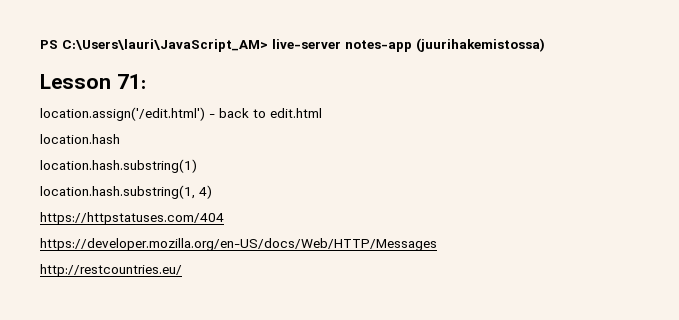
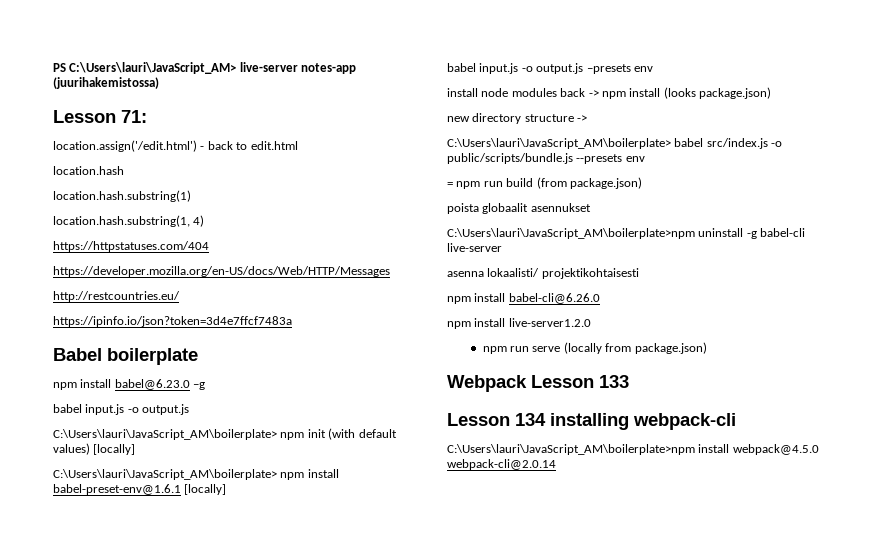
+ https://ipinfo.io/json?token=3d4e7ffcf7483a
+ Babel boilerplate
+ npm install babel@6.23.0 –g
+ babel input.js -o output.js
+ C:\Users\lauri\JavaScript_AM\boilerplate> npm init (with default values) [locally]
+ C:\Users\lauri\JavaScript_AM\boilerplate> npm install babel-preset-env@1.6.1 [locally]
+ babel input.js -o output.js –presets env
+ install node modules back -> npm install (looks package.json)
+ new directory structure ->
+ C:\Users\lauri\JavaScript_AM\boilerplate> babel src/index.js -o public/scripts/bundle.js --presets env
+ = npm run build (from package.json)
+ poista globaalit asennukset
+ C:\Users\lauri\JavaScript_AM\boilerplate>npm uninstall -g babel-cli live-server
+ asenna lokaalisti/ projektikohtaisesti
+ npm install babel-cli@6.26.0
+ npm install live-server1.2.0
+ npm run serve (locally from package.json)
+ Webpack Lesson 133
+ Lesson 134 installing webpack-cli
+ C:\Users\lauri\JavaScript_AM\boilerplate>npm install webpack@4.5.0 webpack-cli@2.0.14

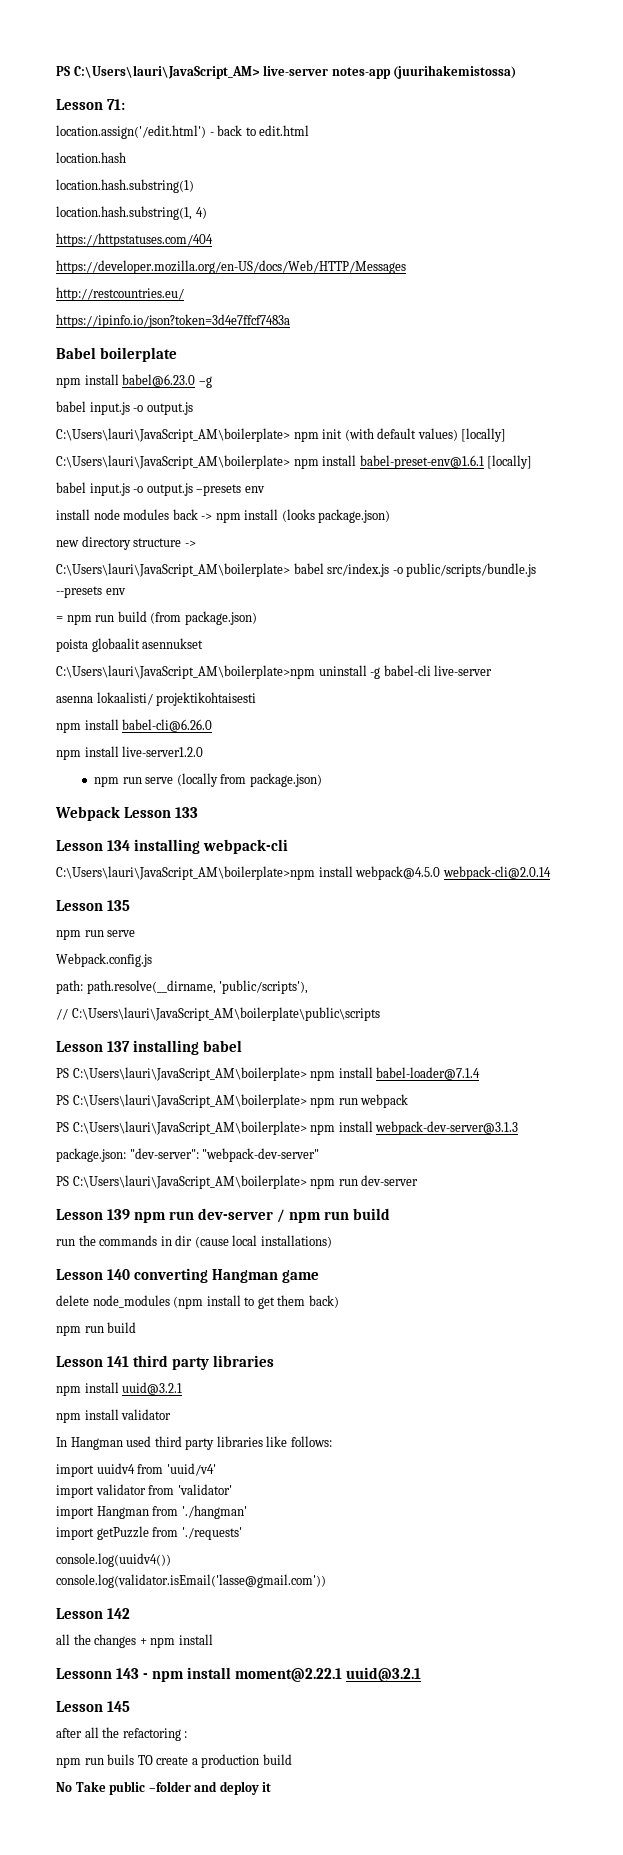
+ Lesson 135
+ npm run serve
+ Webpack.config.js
+ path: path.resolve(__dirname, 'public/scripts'),
+ // C:\Users\lauri\JavaScript_AM\boilerplate\public\scripts
+ Lesson 137 installing babel
+ PS C:\Users\lauri\JavaScript_AM\boilerplate> npm install babel-loader@7.1.4
+ PS C:\Users\lauri\JavaScript_AM\boilerplate> npm run webpack
+ PS C:\Users\lauri\JavaScript_AM\boilerplate> npm install webpack-dev-server@3.1.3
+ package.json: "dev-server": "webpack-dev-server"
+ PS C:\Users\lauri\JavaScript_AM\boilerplate> npm run dev-server
+ Lesson 139 npm run dev-server / npm run build
+ run the commands in dir (cause local installations)
+ Lesson 140 converting Hangman game
+ delete node_modules (npm install to get them back)
+ npm run build
+ Lesson 141 third party libraries
+ npm install uuid@3.2.1
+ npm install validator
+ In Hangman used third party libraries like follows:
+ import uuidv4 from 'uuid/v4'
+ import validator from 'validator'
+ import Hangman from './hangman'
+ import getPuzzle from './requests'
+ console.log(uuidv4())
+ console.log(validator.isEmail('lasse@gmail.com'))
+ Lesson 142
+ all the changes + npm install
+ Lessonn 143 - npm install moment@2.22.1 uuid@3.2.1
+ Lesson 145
+ after all the refactoring :
+ npm run buils TO create a production build
+ No Take public –folder and deploy it

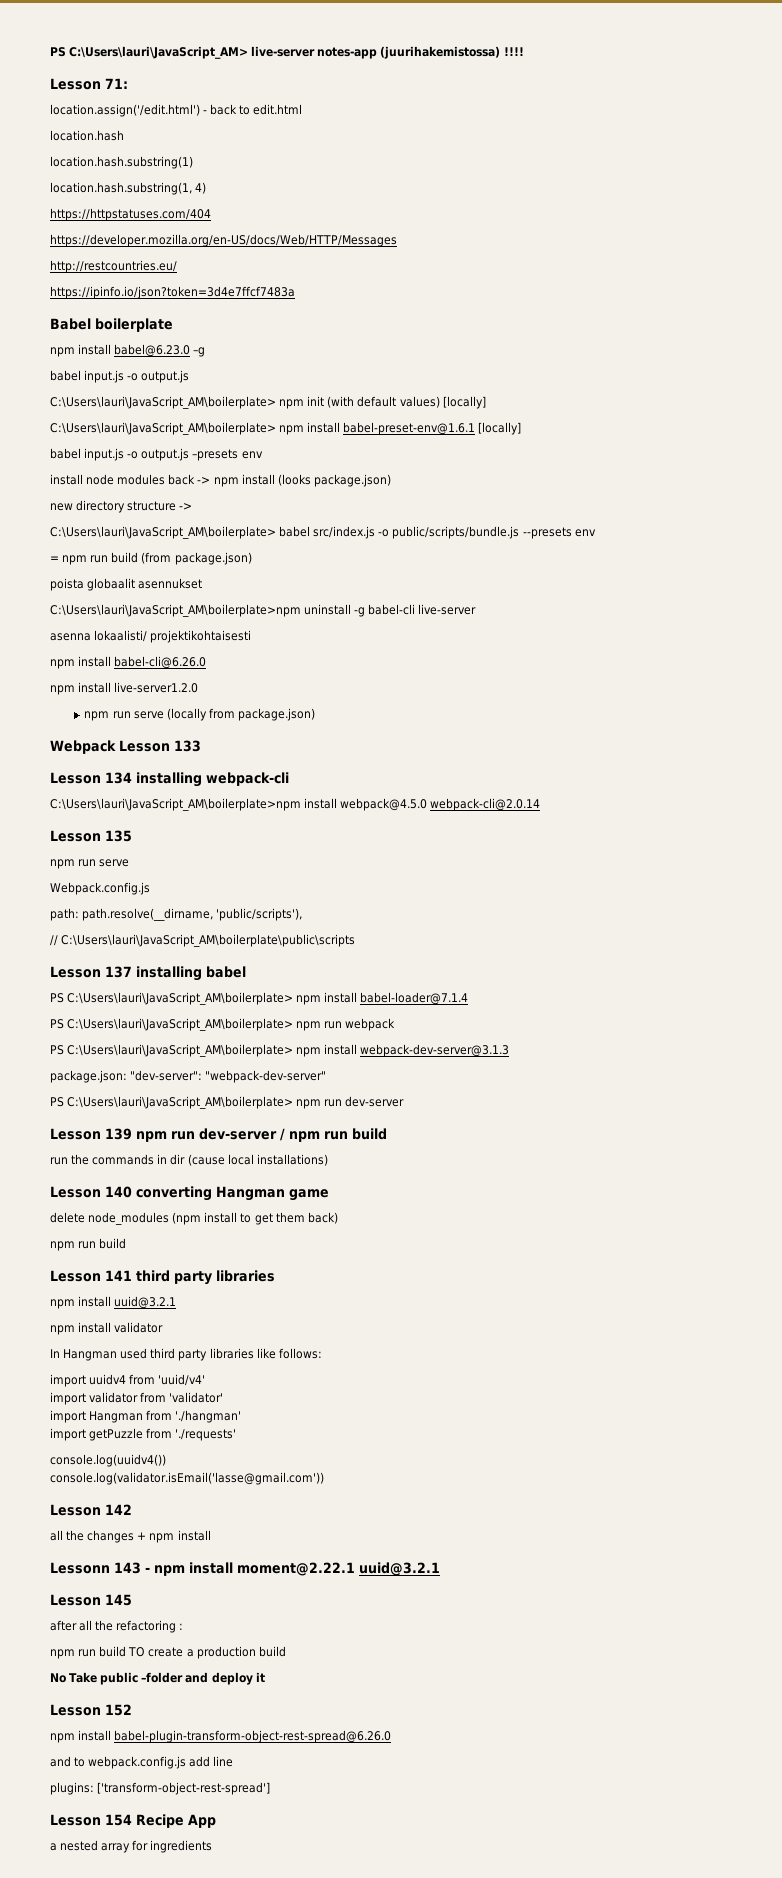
- PS C:\Users\lauri\JavaScript_AM> live-server notes-app (juurihakemistossa)
+ PS C:\Users\lauri\JavaScript_AM> live-server notes-app (juurihakemistossa) !!!!
- npm run buils TO create a production build
+ npm run build TO create a production build
+ Lesson 152
+ npm install babel-plugin-transform-object-rest-spread@6.26.0
+ and to webpack.config.js add line
+ plugins: ['transform-object-rest-spread']
+ Lesson 154 Recipe App
+ a nested array for ingredients

